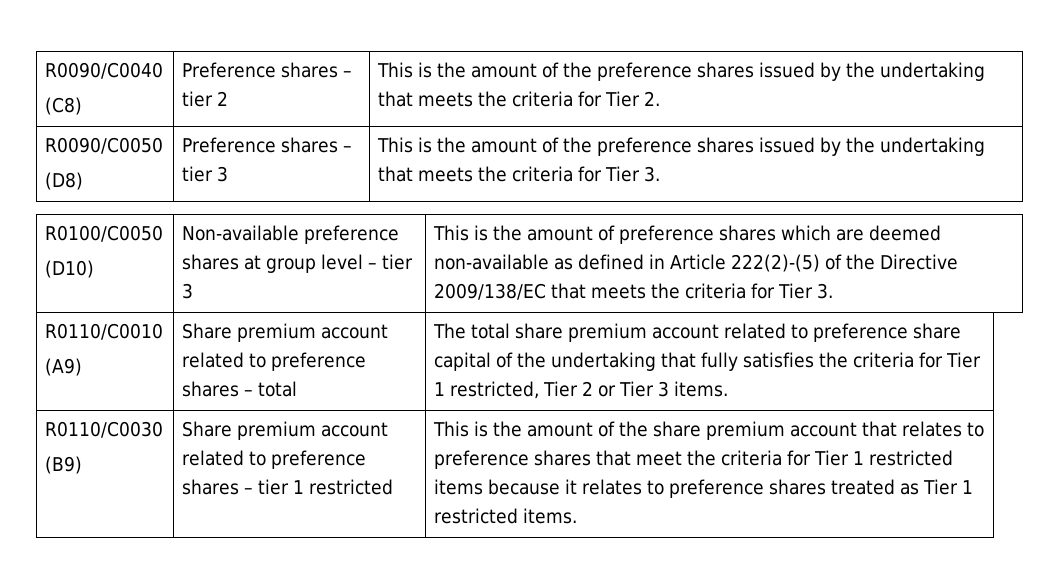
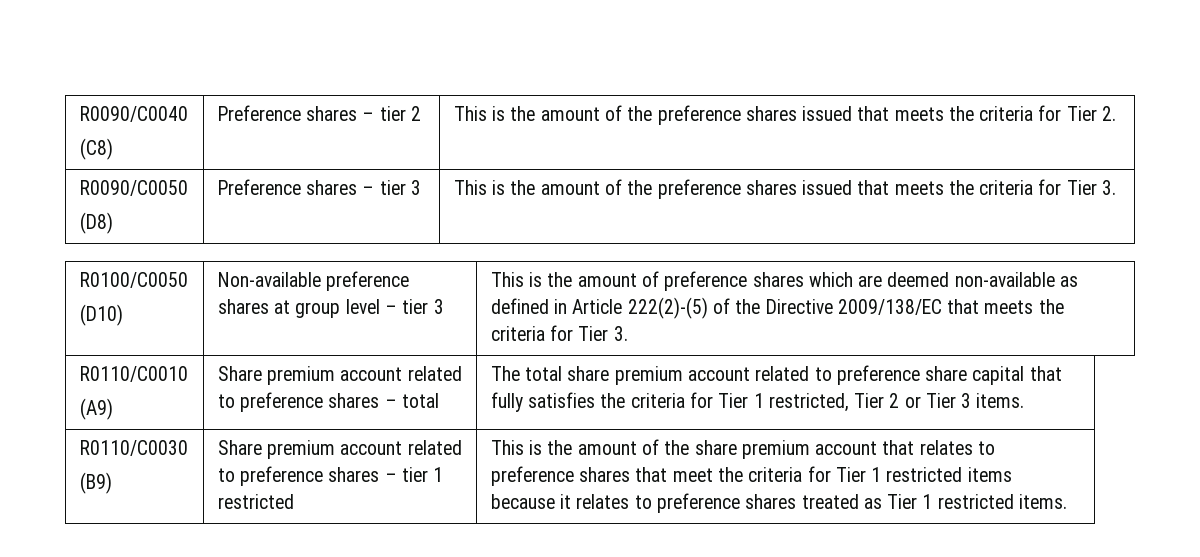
  R0090/C0040
- (C8) | Preference shares – tier 2 | This is the amount of the preference shares issued by the undertaking that meets the criteria for Tier 2.
+ (C8) | Preference shares – tier 2 | This is the amount of the preference shares issued that meets the criteria for Tier 2.
  R0090/C0050
- (D8) | Preference shares – tier 3 | This is the amount of the preference shares issued by the undertaking that meets the criteria for Tier 3.
+ (D8) | Preference shares – tier 3 | This is the amount of the preference shares issued that meets the criteria for Tier 3.
  R0110/C0010
- (A9) | Share premium account related to preference shares – total | The total share premium account related to preference share capital of the undertaking that fully satisfies the criteria for Tier 1 restricted, Tier 2 or Tier 3 items.
+ (A9) | Share premium account related to preference shares – total | The total share premium account related to preference share capital that fully satisfies the criteria for Tier 1 restricted, Tier 2 or Tier 3 items.

